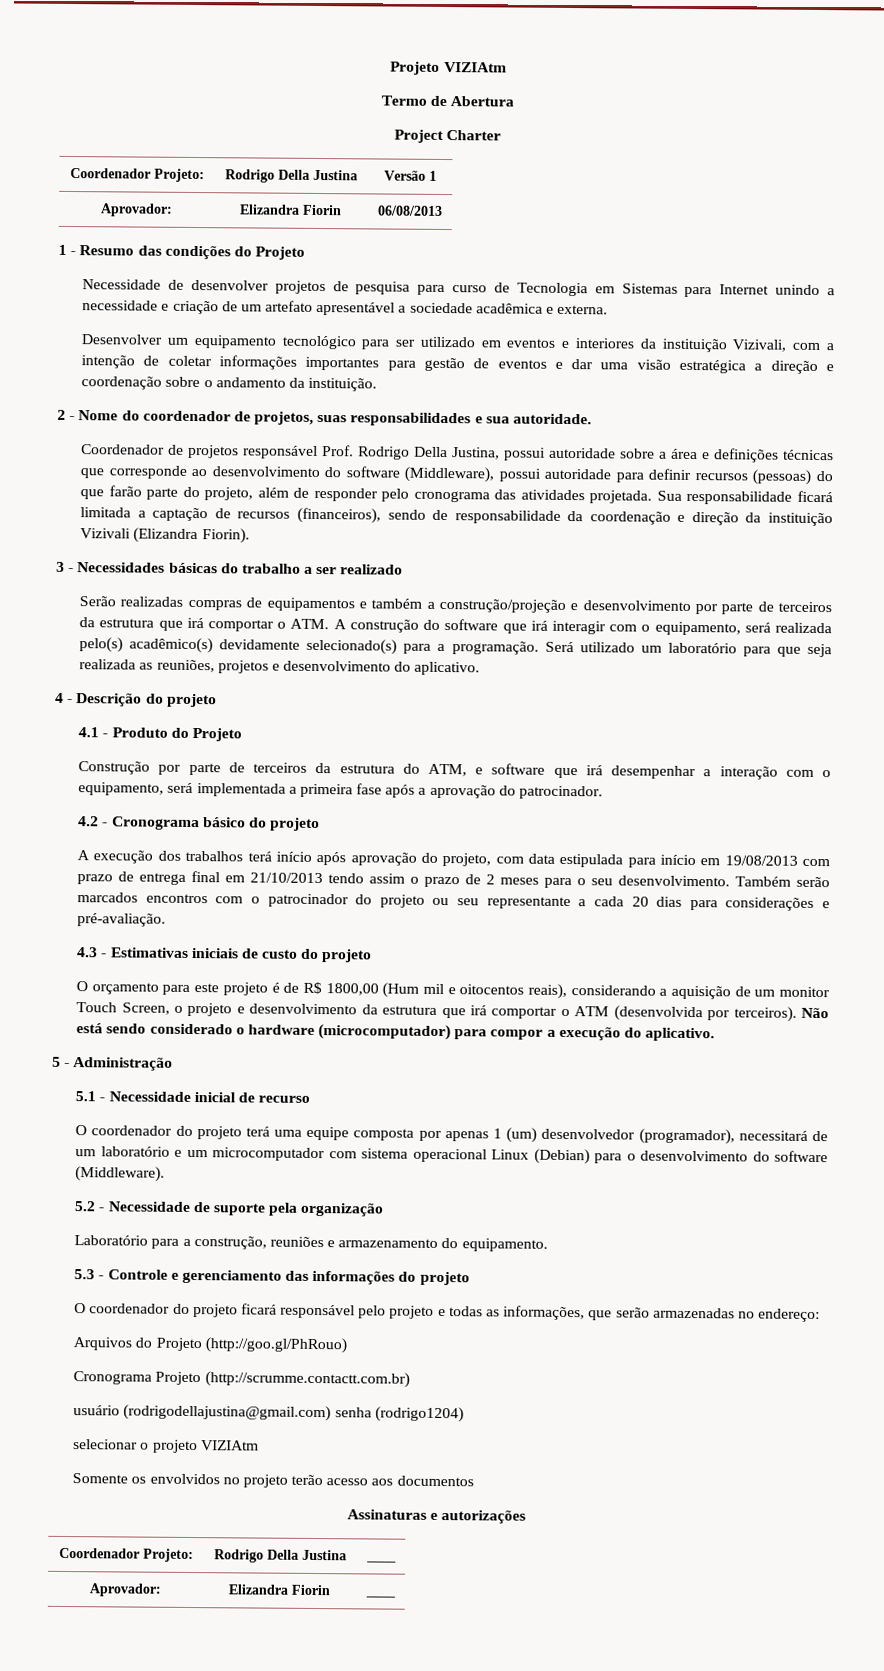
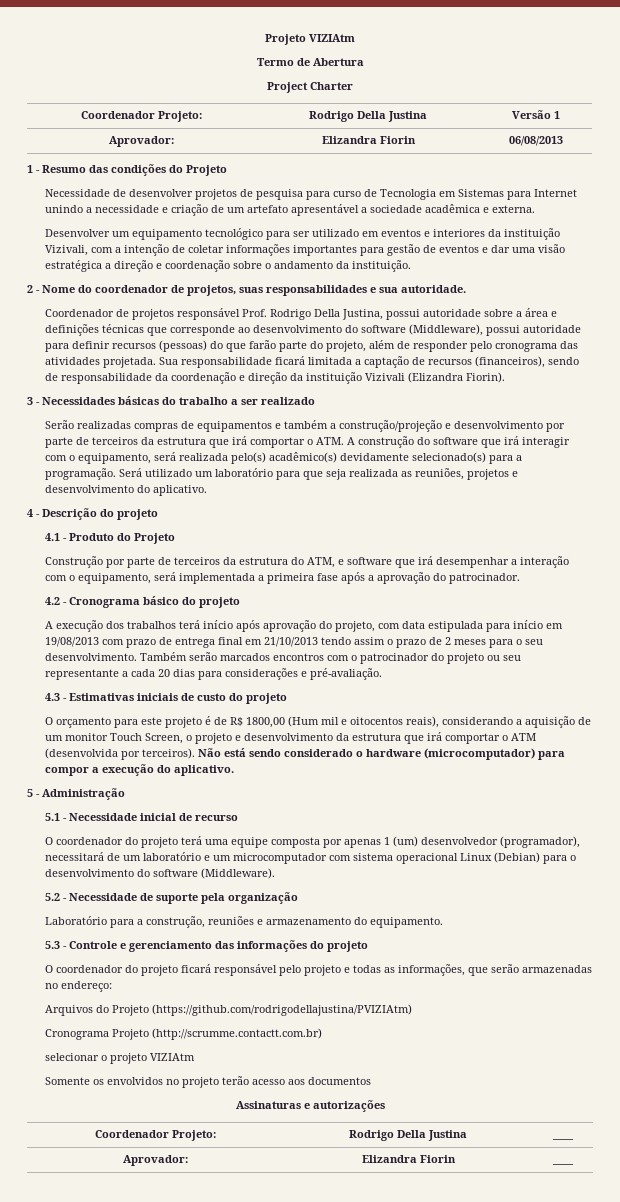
- Arquivos do Projeto (http://goo.gl/PhRouo)
+ Arquivos do Projeto (https://github.com/rodrigodellajustina/PVIZIAtm)
- usuário (rodrigodellajustina@gmail.com) senha (rodrigo1204)

